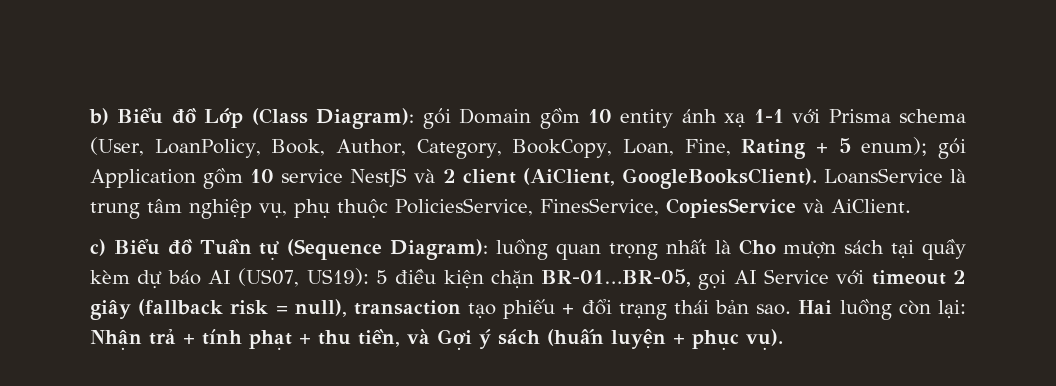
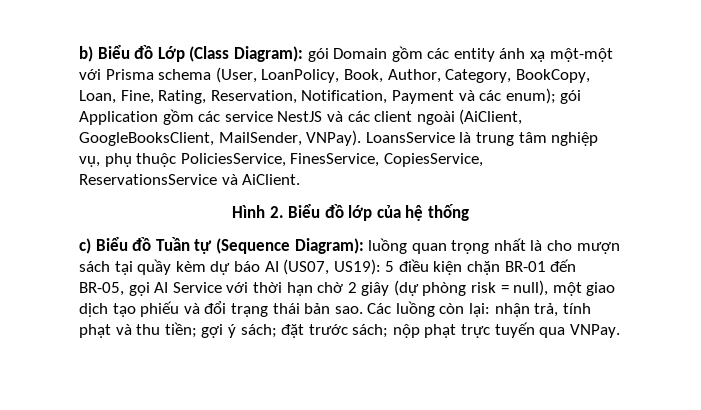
- b) Biểu đồ Lớp (Class Diagram): gói Domain gồm 10 entity ánh xạ 1-1 với Prisma schema (User, LoanPolicy, Book, Author, Category, BookCopy, Loan, Fine, Rating + 5 enum); gói Application gồm 10 service NestJS và 2 client (AiClient, GoogleBooksClient).
+ b) Biểu đồ Lớp (Class Diagram): gói Domain gồm các entity ánh xạ một-một với Prisma schema (User, LoanPolicy, Book, Author, Category, BookCopy, Loan, Fine, Rating, Reservation, Notification, Payment và các enum); gói Application gồm các service NestJS và các client ngoài (AiClient, GoogleBooksClient, MailSender, VNPay).
- LoansService là trung tâm nghiệp vụ, phụ thuộc PoliciesService, FinesService, CopiesService và AiClient.
+ LoansService là trung tâm nghiệp vụ, phụ thuộc PoliciesService, FinesService, CopiesService, ReservationsService và AiClient.
+ Hình 2. Biểu đồ lớp của hệ thống
- c) Biểu đồ Tuần tự (Sequence Diagram): luồng quan trọng nhất là Cho mượn sách tại quầy kèm dự báo AI (US07, US19): 5 điều kiện chặn BR-01…BR-05, gọi AI Service với timeout 2 giây (fallback risk = null), transaction tạo phiếu + đổi trạng thái bản sao.
+ c) Biểu đồ Tuần tự (Sequence Diagram): luồng quan trọng nhất là cho mượn sách tại quầy kèm dự báo AI (US07, US19): 5 điều kiện chặn BR-01 đến BR-05, gọi AI Service với thời hạn chờ 2 giây (dự phòng risk = null), một giao dịch tạo phiếu và đổi trạng thái bản sao.
- Hai luồng còn lại: Nhận trả + tính phạt + thu tiền, và Gợi ý sách (huấn luyện + phục vụ).
+ Các luồng còn lại: nhận trả, tính phạt và thu tiền; gợi ý sách; đặt trước sách; nộp phạt trực tuyến qua VNPay.

